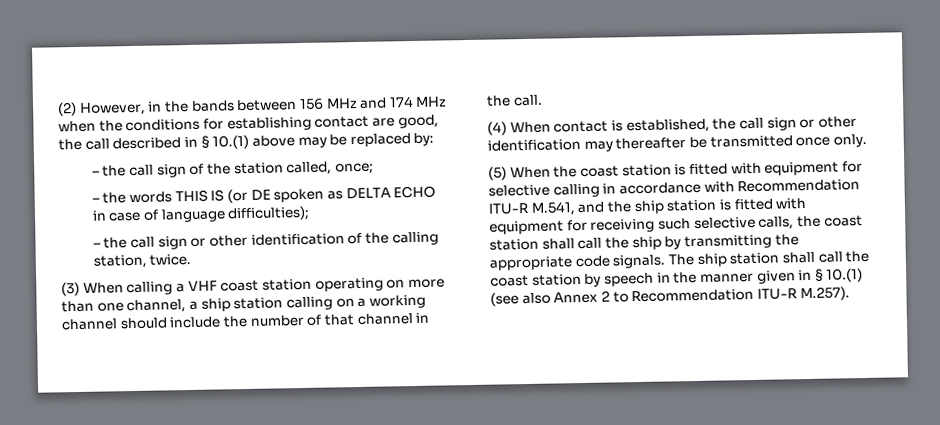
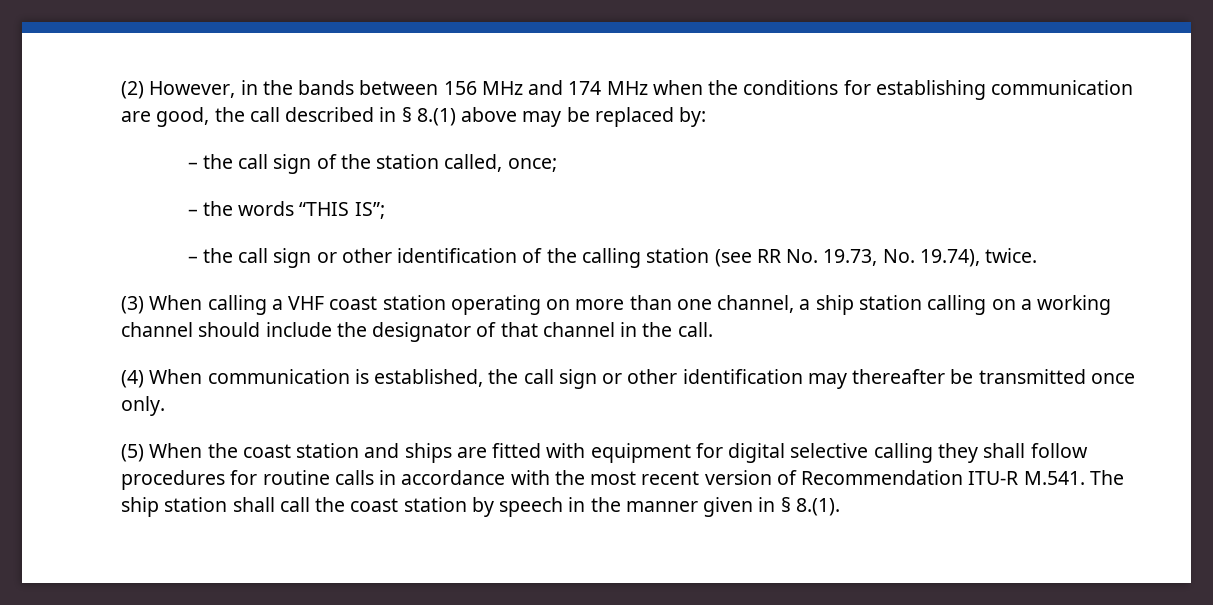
- (2) However, in the bands between 156 MHz and 174 MHz when the conditions for establishing contact are good, the call described in § 10.(1) above may be replaced by:
+ (2) However, in the bands between 156 MHz and 174 MHz when the conditions for establishing communication are good, the call described in § 8.(1) above may be replaced by:
- – the words THIS IS (or DE spoken as DELTA ECHO in case of language difficulties);
+ – the words “THIS IS”;
- – the call sign or other identification of the calling station, twice.
+ – the call sign or other identification of the calling station (see RR No. 19.73, No. 19.74), twice.
- (3) When calling a VHF coast station operating on more than one channel, a ship station calling on a working channel should include the number of that channel in the call.
+ (3) When calling a VHF coast station operating on more than one channel, a ship station calling on a working channel should include the designator of that channel in the call.
- (4) When contact is established, the call sign or other identification may thereafter be transmitted once only.
+ (4) When communication is established, the call sign or other identification may thereafter be transmitted once only.
- (5) When the coast station is fitted with equipment for selective calling in accordance with Recommendation ITU-R M.541, and the ship station is fitted with equipment for receiving such selective calls, the coast station shall call the ship by transmitting the appropriate code signals. The ship station shall call the coast station by speech in the manner given in § 10.(1) (see also Annex 2 to Recommendation ITU-R M.257).
+ (5) When the coast station and ships are fitted with equipment for digital selective calling they shall follow procedures for routine calls in accordance with the most recent version of Recommendation ITU-R M.541. The ship station shall call the coast station by speech in the manner given in § 8.(1).

